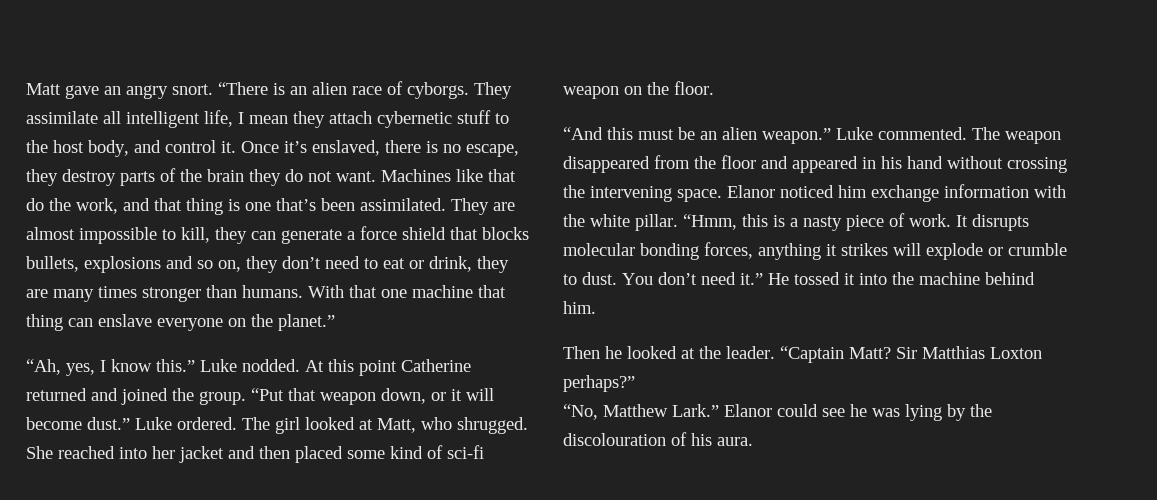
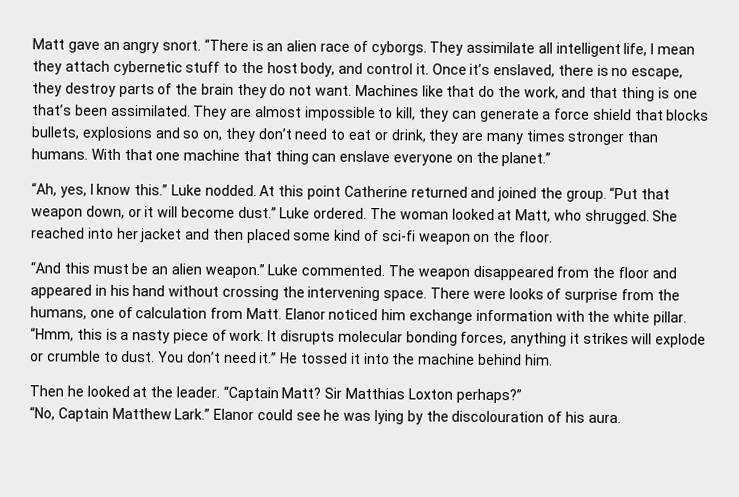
- The girl looked at Matt, who shrugged.
+ The woman looked at Matt, who shrugged.
+ There were looks of surprise from the humans, one of calculation from Matt.
- “No, Matthew Lark.”
+ “No, Captain Matthew Lark.”

